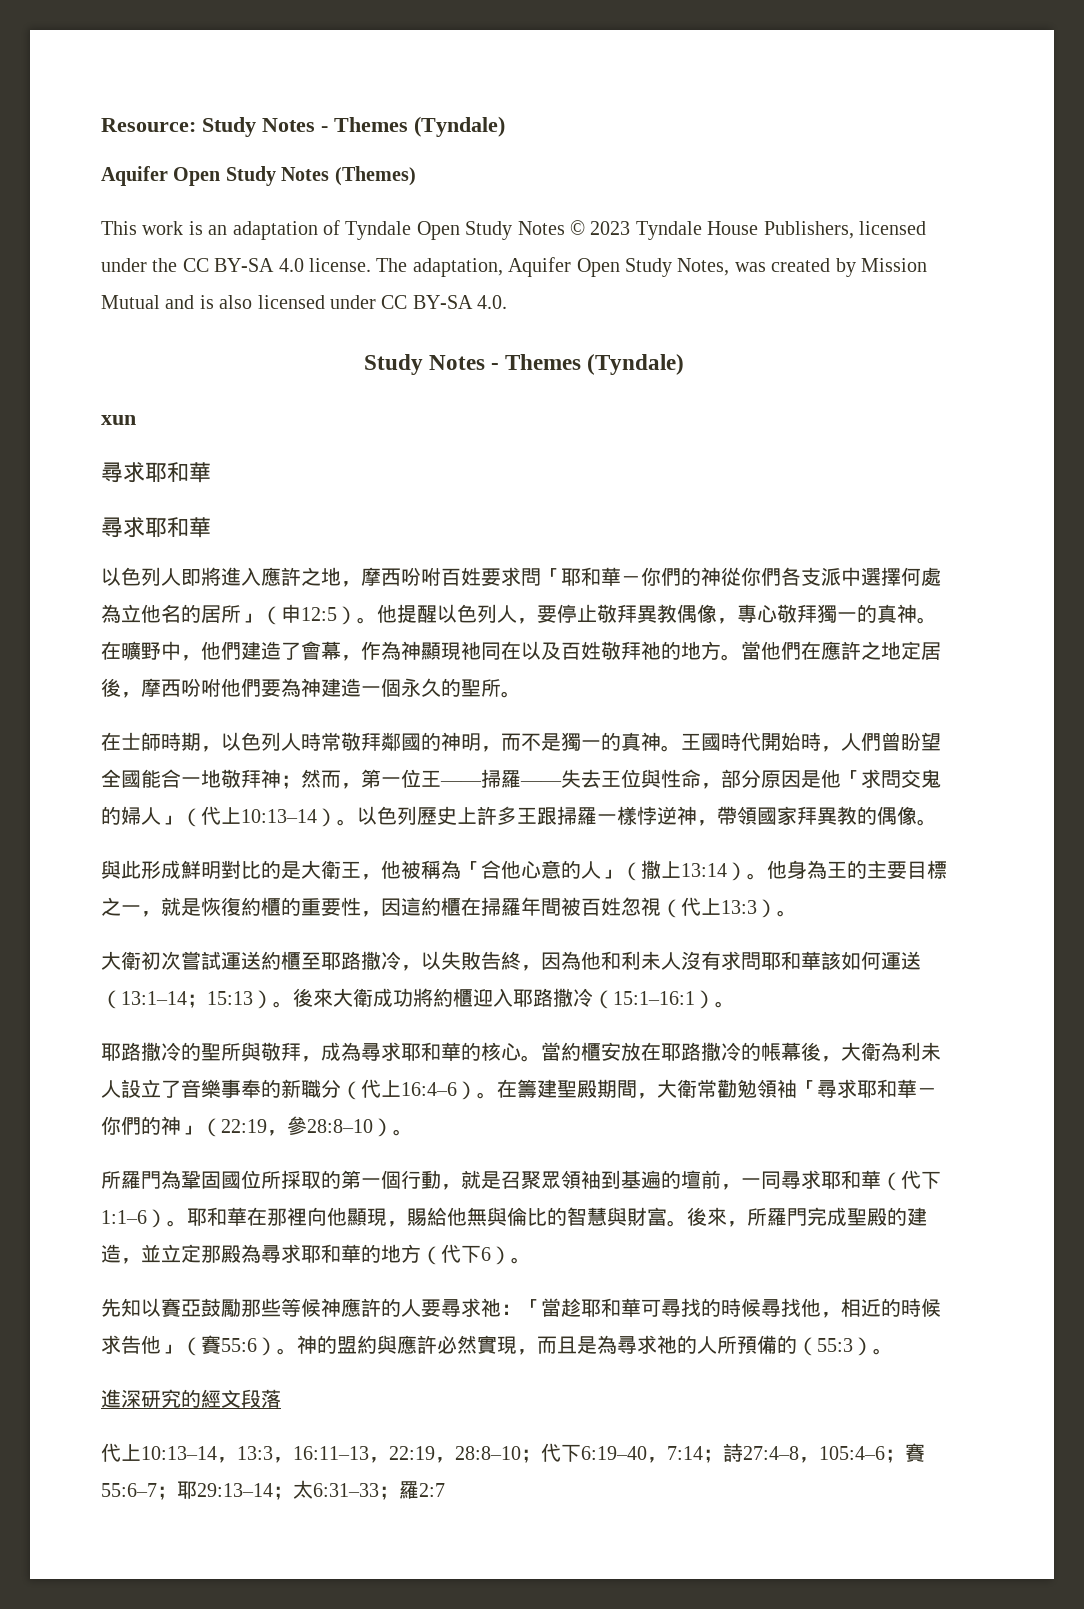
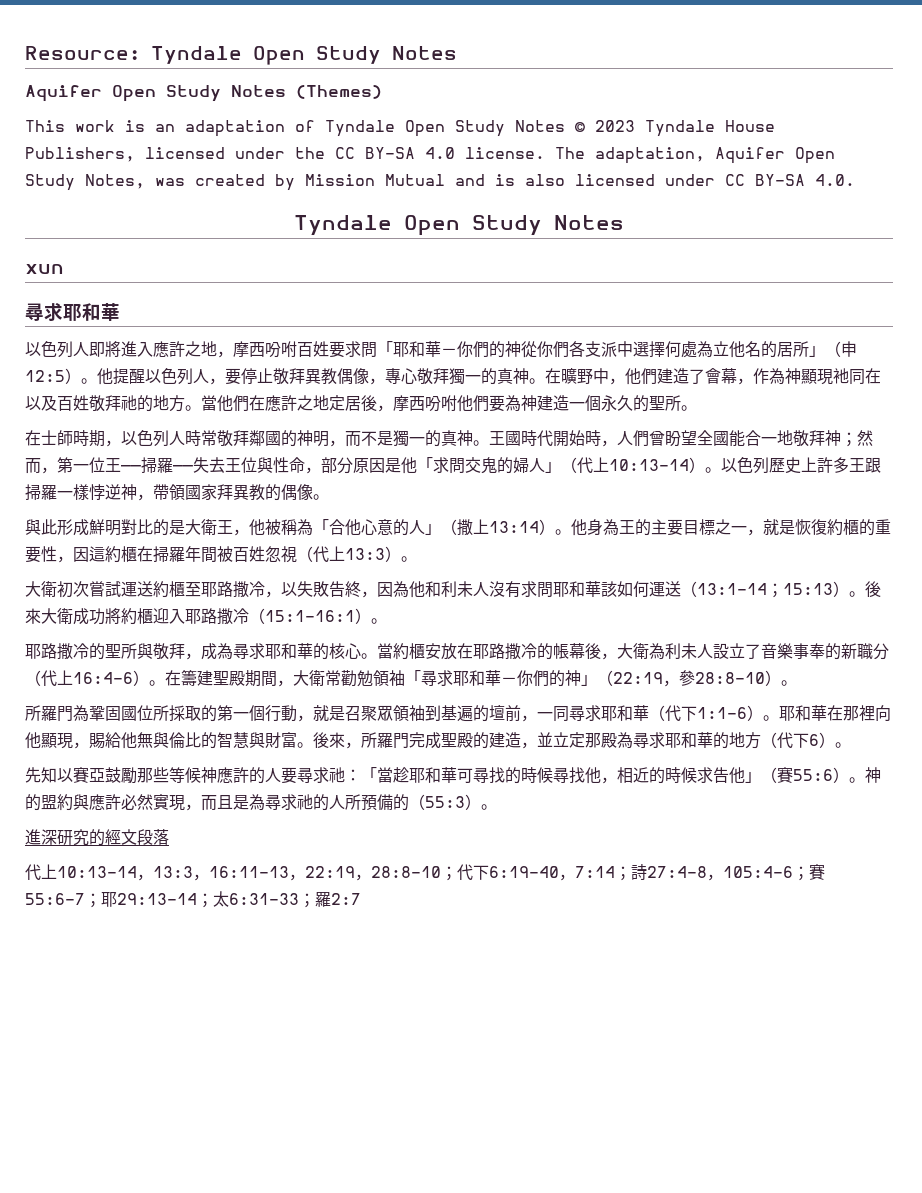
- Resource: Study Notes - Themes (Tyndale)
+ Resource: Tyndale Open Study Notes
  The adaptation, Aquifer Open Study Notes, was created by Mission Mutual and is also licensed under CC BY-SA 4.0.
- Study Notes - Themes (Tyndale)
+ Tyndale Open Study Notes
  xun
- 尋求耶和華

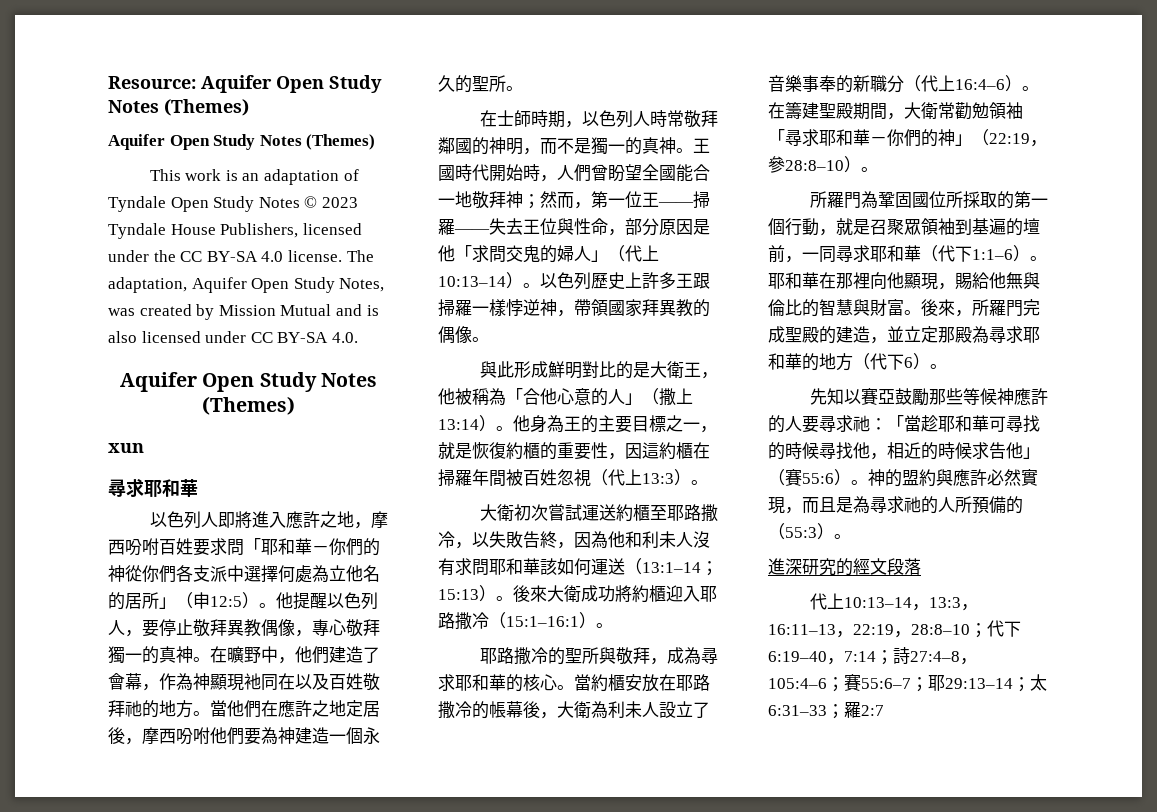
- Resource: Tyndale Open Study Notes
+ Resource: Aquifer Open Study Notes (Themes)
  The adaptation, Aquifer Open Study Notes, was created by Mission Mutual and is also licensed under CC BY-SA 4.0.
- Tyndale Open Study Notes
+ Aquifer Open Study Notes (Themes)

